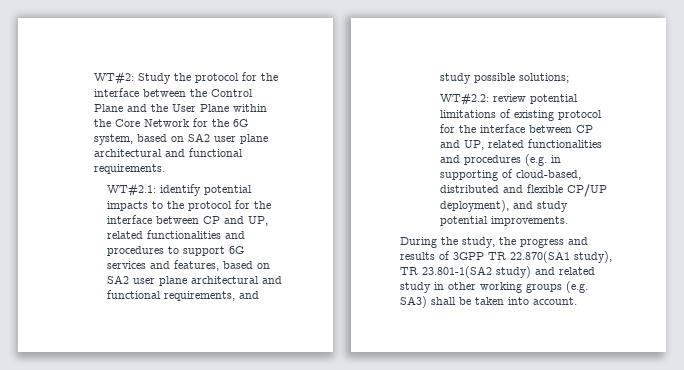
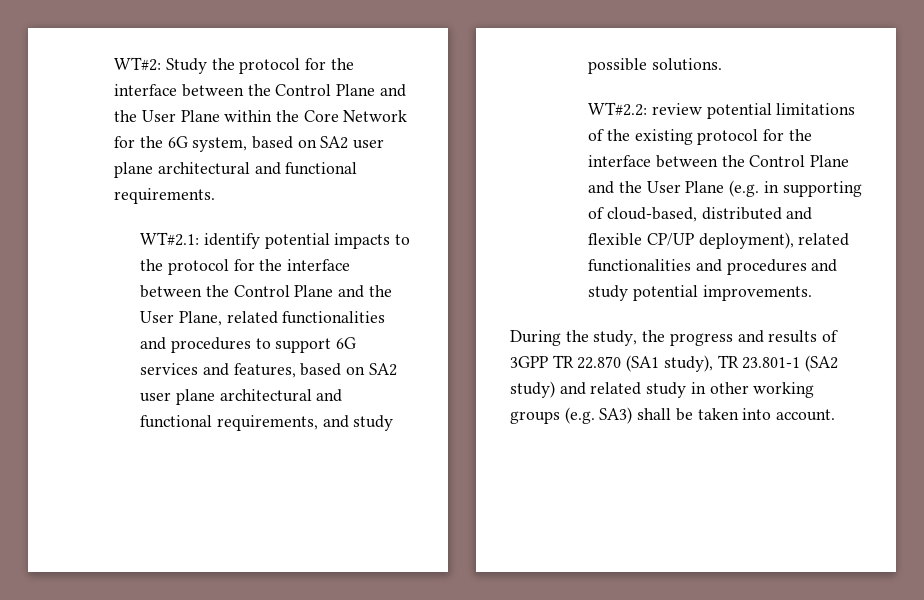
- WT#2.1: identify potential impacts to the protocol for the interface between CP and UP, related functionalities and procedures to support 6G services and features, based on SA2 user plane architectural and functional requirements, and study possible solutions;
+ WT#2.1: identify potential impacts to the protocol for the interface between the Control Plane and the User Plane, related functionalities and procedures to support 6G services and features, based on SA2 user plane architectural and functional requirements, and study possible solutions.
- WT#2.2: review potential limitations of existing protocol for the interface between CP and UP, related functionalities and procedures (e.g. in supporting of cloud-based, distributed and flexible CP/UP deployment), and study potential improvements.
+ WT#2.2: review potential limitations of the existing protocol for the interface between the Control Plane and the User Plane (e.g. in supporting of cloud-based, distributed and flexible CP/UP deployment), related functionalities and procedures and study potential improvements.
- During the study, the progress and results of 3GPP TR 22.870(SA1 study), TR 23.801-1(SA2 study) and related study in other working groups (e.g. SA3) shall be taken into account.
+ During the study, the progress and results of 3GPP TR 22.870 (SA1 study), TR 23.801-1 (SA2 study) and related study in other working groups (e.g. SA3) shall be taken into account.

